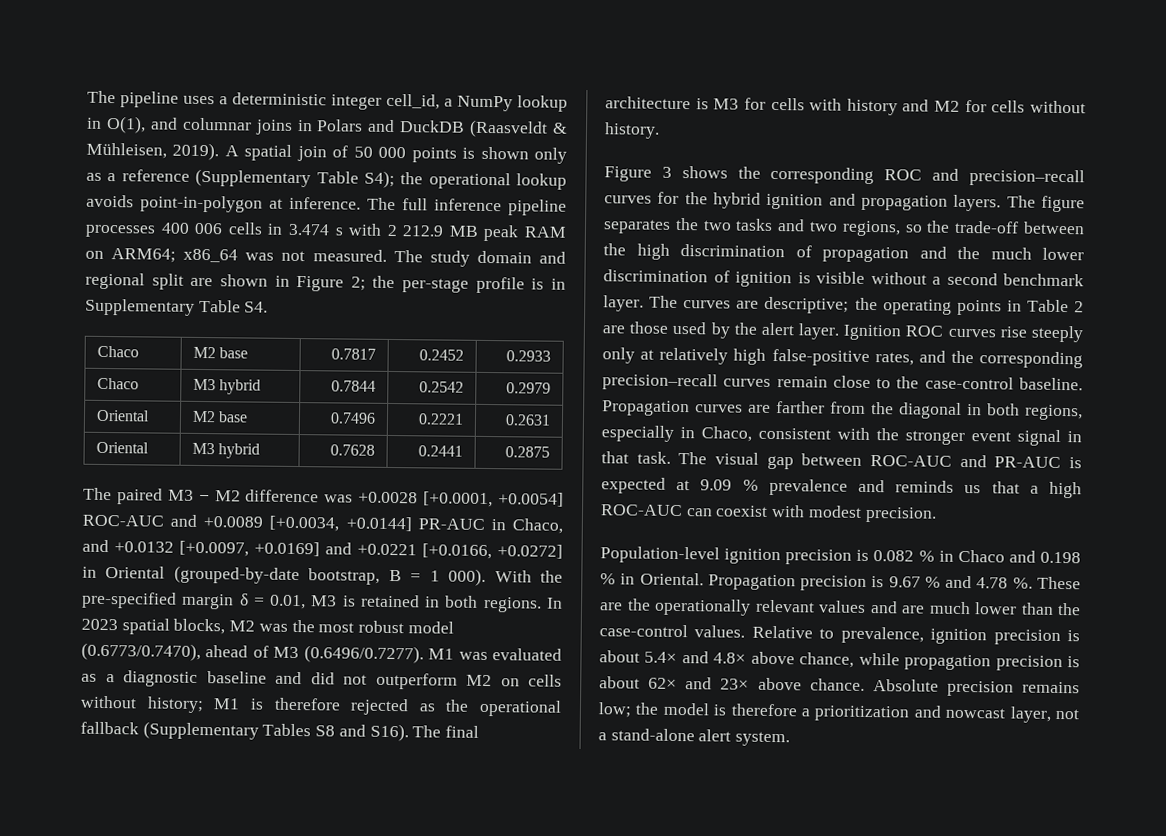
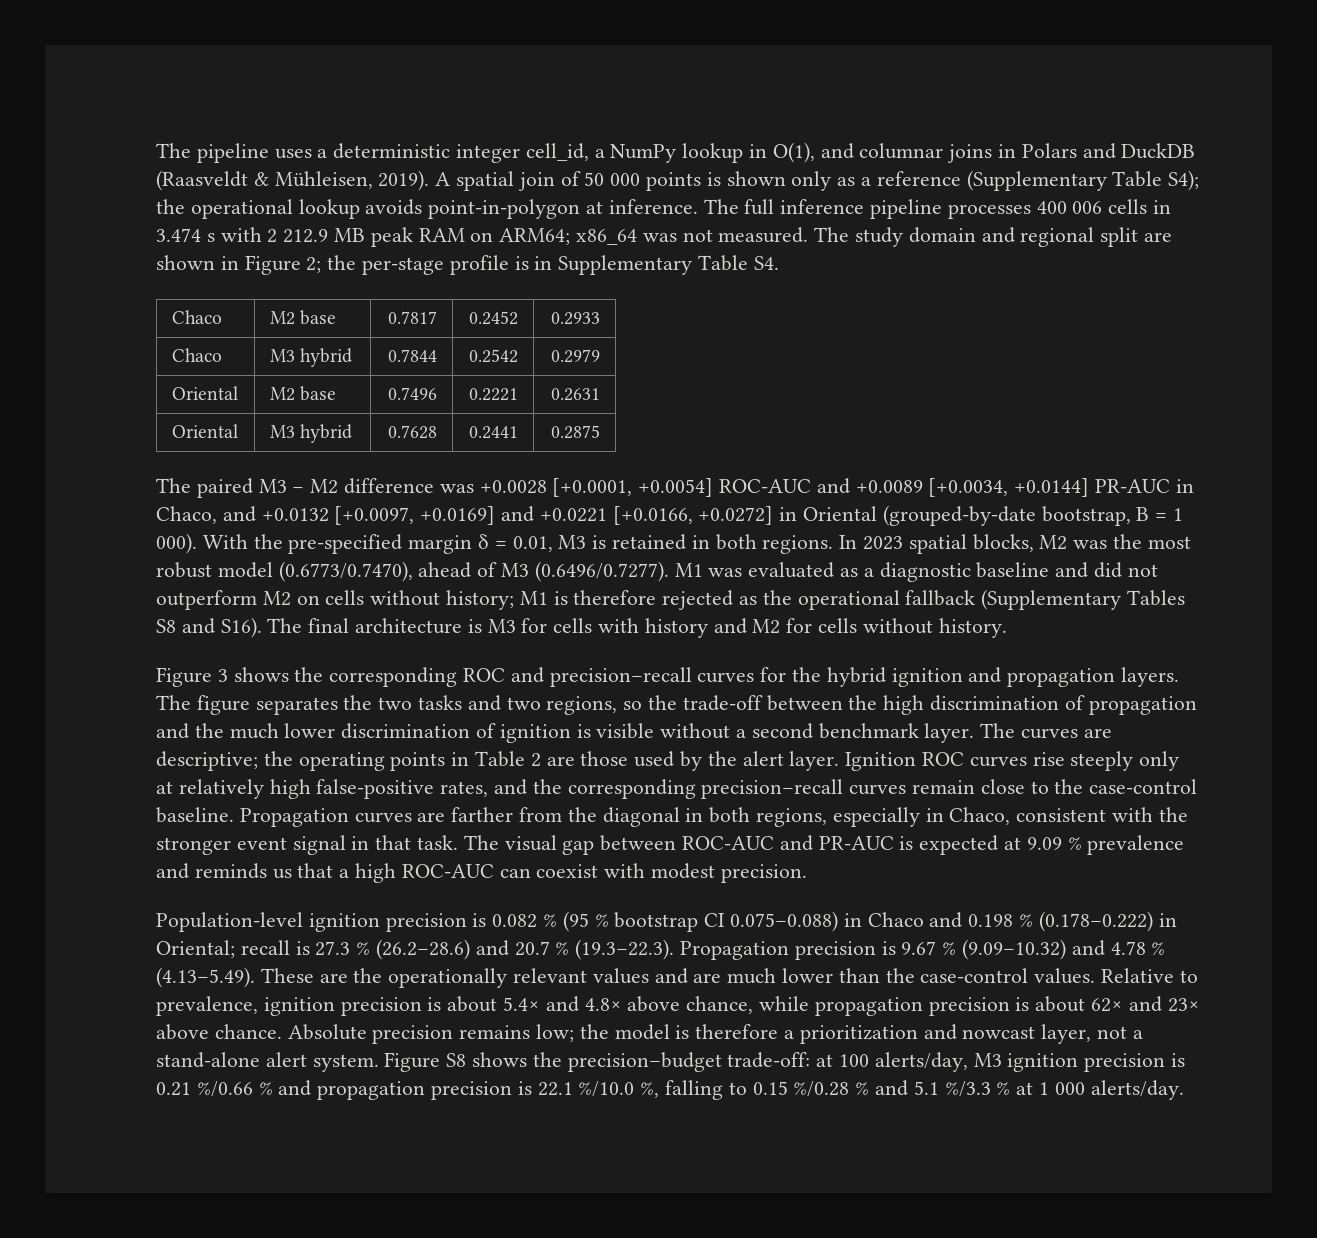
- Population-level ignition precision is 0.082 % in Chaco and 0.198 % in Oriental. Propagation precision is 9.67 % and 4.78 %. These are the operationally relevant values and are much lower than the case-control values.
+ Population-level ignition precision is 0.082 % (95 % bootstrap CI 0.075–0.088) in Chaco and 0.198 % (0.178–0.222) in Oriental; recall is 27.3 % (26.2–28.6) and 20.7 % (19.3–22.3). Propagation precision is 9.67 % (9.09–10.32) and 4.78 % (4.13–5.49). These are the operationally relevant values and are much lower than the case-control values.
+ Figure S8 shows the precision–budget trade-off: at 100 alerts/day, M3 ignition precision is 0.21 %/0.66 % and propagation precision is 22.1 %/10.0 %, falling to 0.15 %/0.28 % and 5.1 %/3.3 % at 1 000 alerts/day.

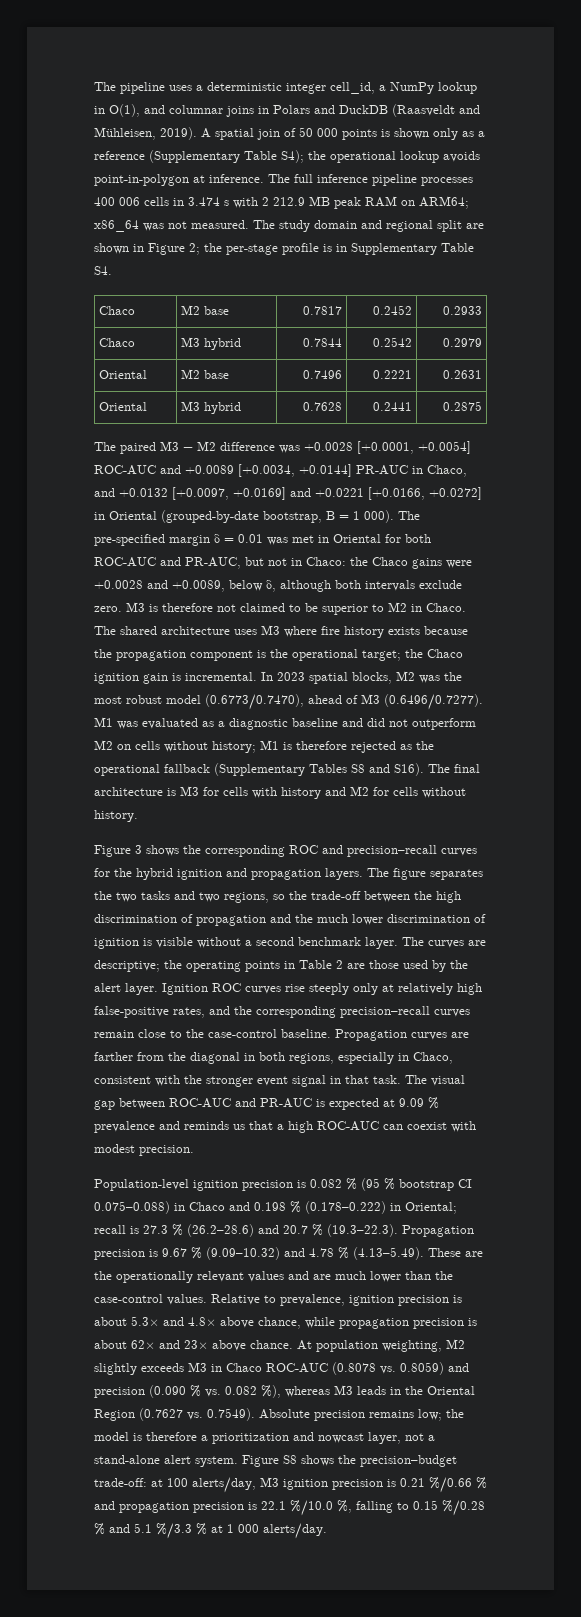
- The pipeline uses a deterministic integer cell_id, a NumPy lookup in O(1), and columnar joins in Polars and DuckDB (Raasveldt & Mühleisen, 2019).
+ The pipeline uses a deterministic integer cell_id, a NumPy lookup in O(1), and columnar joins in Polars and DuckDB (Raasveldt and Mühleisen, 2019).
- With the pre-specified margin δ = 0.01, M3 is retained in both regions.
+ The pre-specified margin δ = 0.01 was met in Oriental for both ROC-AUC and PR-AUC, but not in Chaco: the Chaco gains were +0.0028 and +0.0089, below δ, although both intervals exclude zero. M3 is therefore not claimed to be superior to M2 in Chaco. The shared architecture uses M3 where fire history exists because the propagation component is the operational target; the Chaco ignition gain is incremental.
- Relative to prevalence, ignition precision is about 5.4× and 4.8× above chance, while propagation precision is about 62× and 23× above chance.
+ Relative to prevalence, ignition precision is about 5.3× and 4.8× above chance, while propagation precision is about 62× and 23× above chance.
- Absolute precision remains low; the model is therefore a prioritization and nowcast layer, not a stand-alone alert system.
+ At population weighting, M2 slightly exceeds M3 in Chaco ROC-AUC (0.8078 vs. 0.8059) and precision (0.090 % vs. 0.082 %), whereas M3 leads in the Oriental Region (0.7627 vs. 0.7549). Absolute precision remains low; the model is therefore a prioritization and nowcast layer, not a stand-alone alert system.

